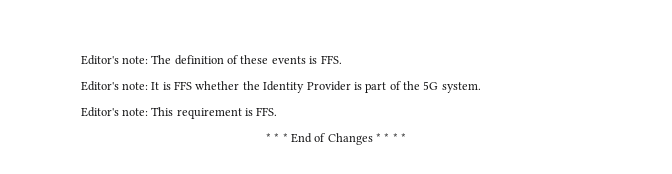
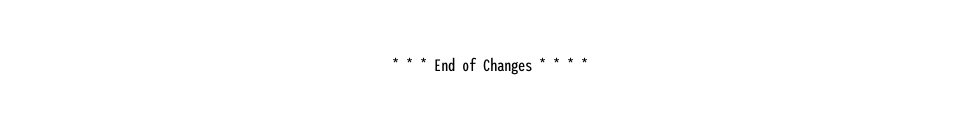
- Editor's note: The definition of these events is FFS.
- Editor's note: It is FFS whether the Identity Provider is part of the 5G system.
- Editor's note: This requirement is FFS.

